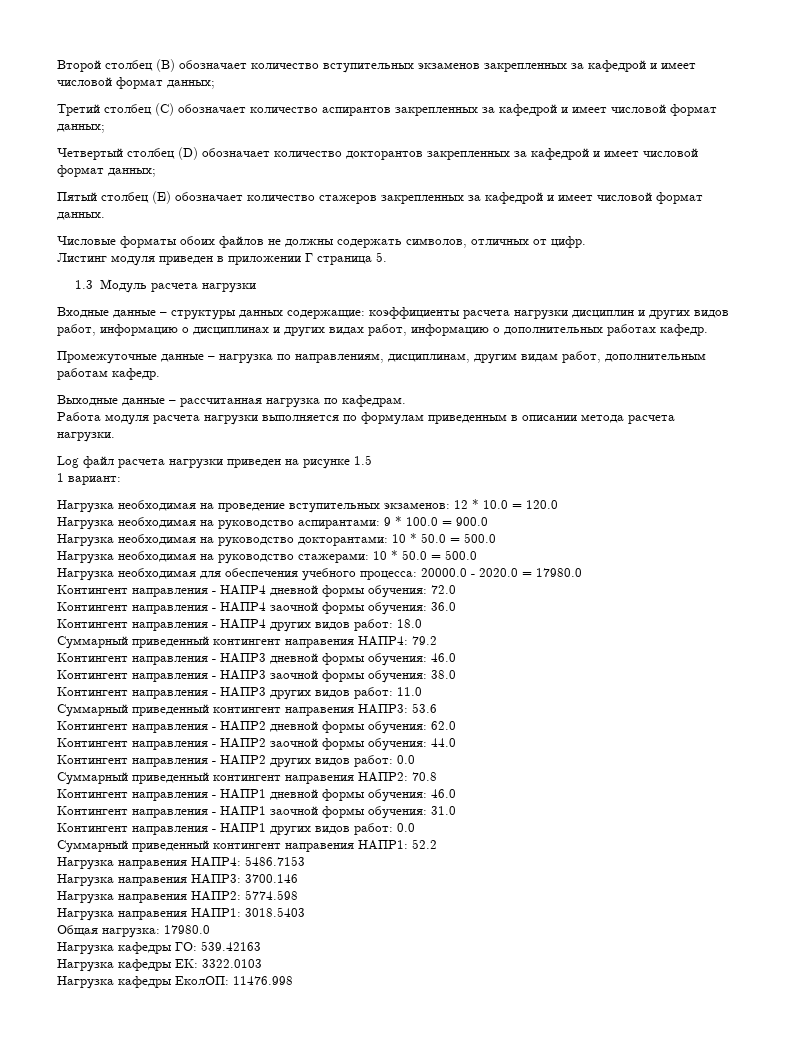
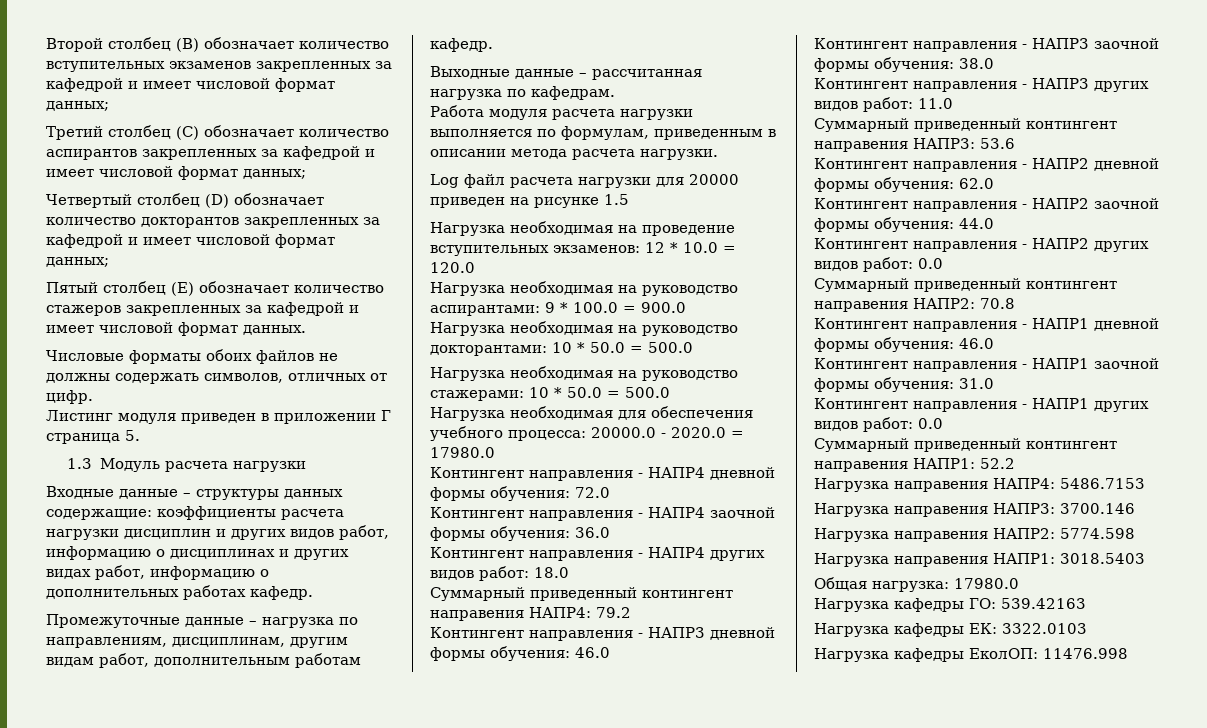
- Работа модуля расчета нагрузки выполняется по формулам приведенным в описании метода расчета нагрузки.
+ Работа модуля расчета нагрузки выполняется по формулам, приведенным в описании метода расчета нагрузки.
- Log файл расчета нагрузки приведен на рисунке 1.5
+ Log файл расчета нагрузки для 20000 приведен на рисунке 1.5
- 1 вариант:

